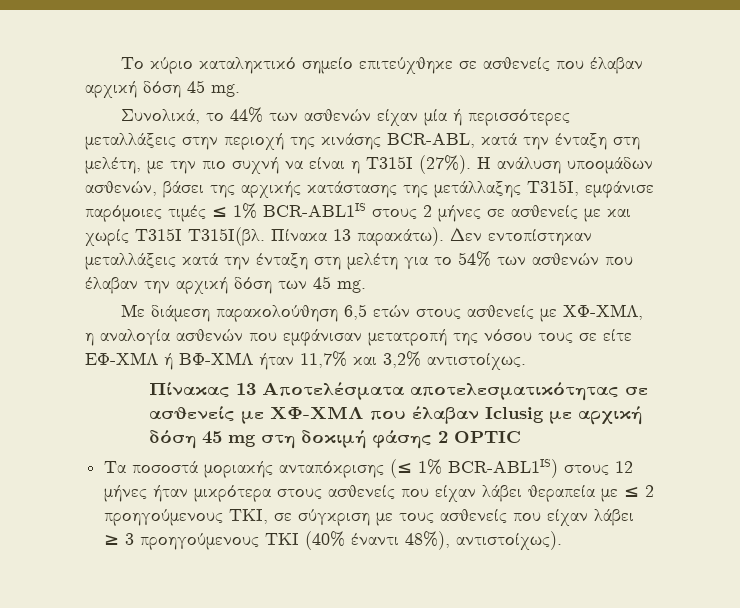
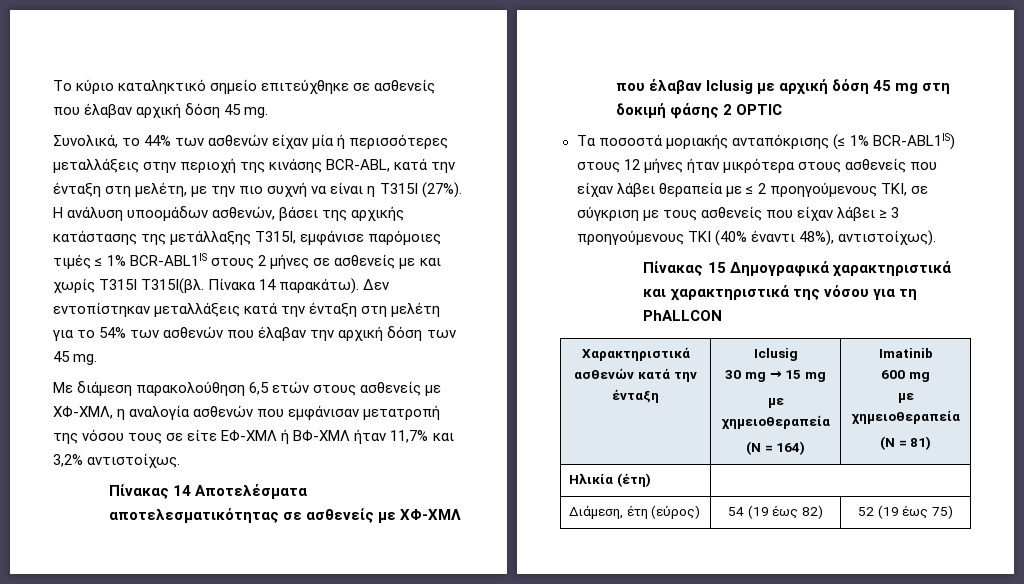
- Πίνακα 13 παρακάτω).
+ Πίνακα 14 παρακάτω).
- Πίνακας 13 Αποτελέσματα αποτελεσματικότητας σε ασθενείς με ΧΦ-ΧΜΛ που έλαβαν Iclusig με αρχική δόση 45 mg στη δοκιμή φάσης 2 OPTIC
+ Πίνακας 14 Αποτελέσματα αποτελεσματικότητας σε ασθενείς με ΧΦ-ΧΜΛ που έλαβαν Iclusig με αρχική δόση 45 mg στη δοκιμή φάσης 2 OPTIC
+ Πίνακας 15 Δημογραφικά χαρακτηριστικά και χαρακτηριστικά της νόσου για τη PhALLCON
+ Χαρακτηριστικά ασθενών κατά την ένταξη | Iclusig
+ 30 mg → 15 mg
+ με χημειοθεραπεία
+ (N = 164) | Imatinib
+ 600 mg
+ με χημειοθεραπεία
+ (N = 81)
+ Ηλικία (έτη) |
+ Διάμεση, έτη (εύρος) | 54 (19 έως 82) | 52 (19 έως 75)

